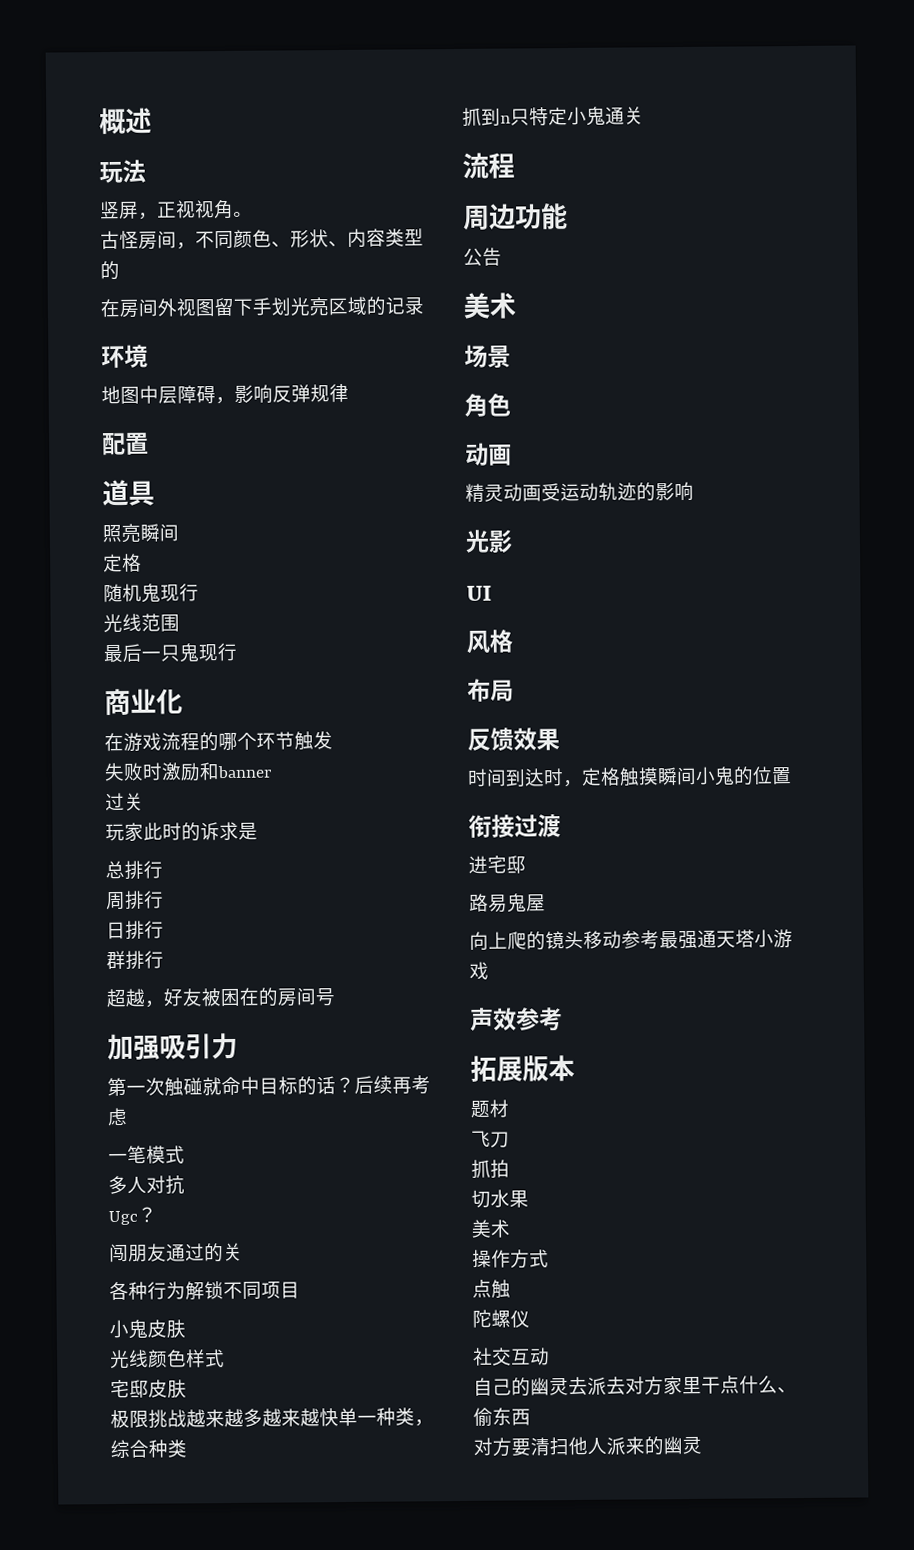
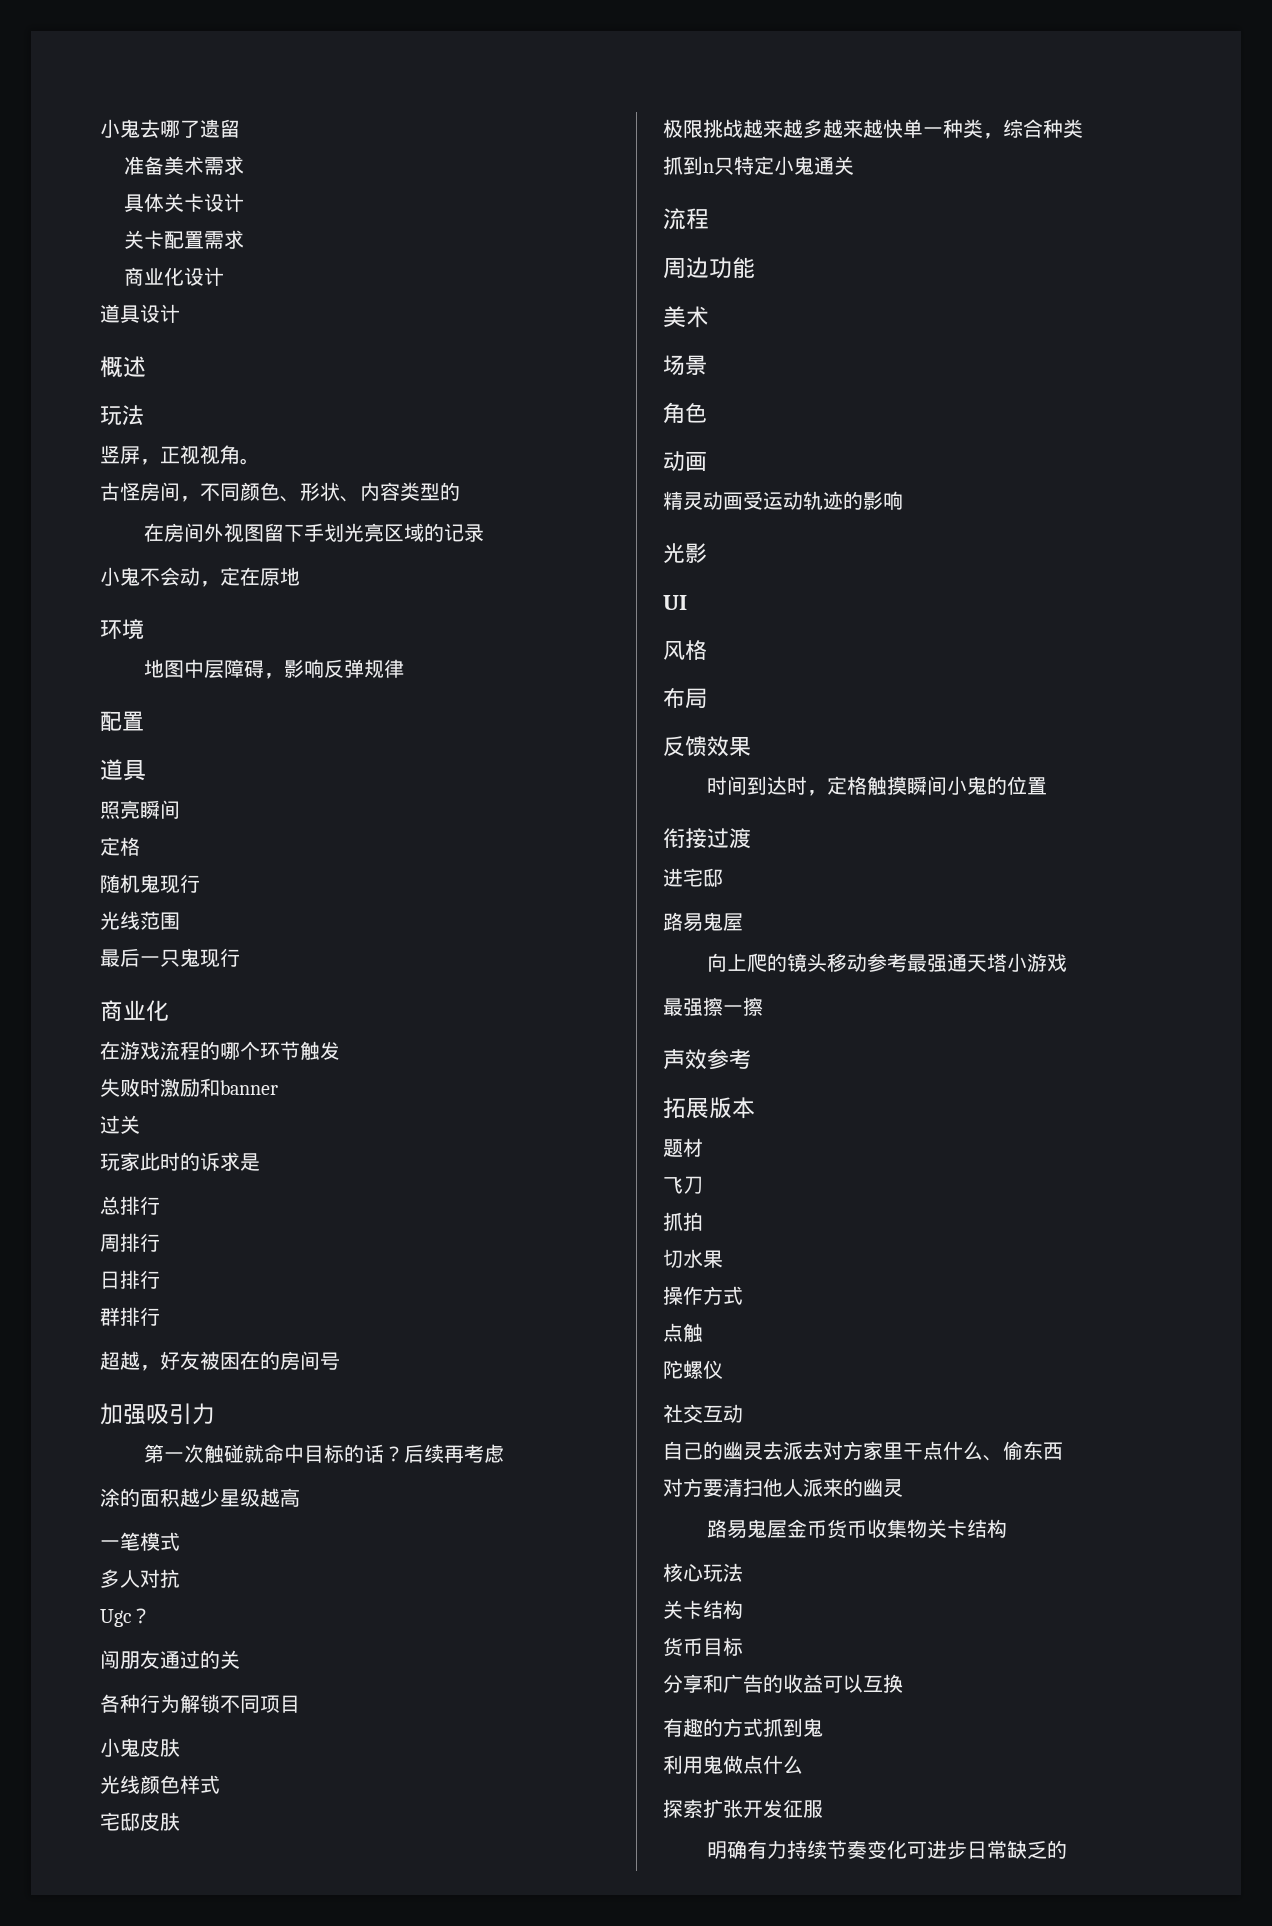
+ 小鬼去哪了遗留
+ 准备美术需求
+ 具体关卡设计
+ 关卡配置需求
+ 商业化设计
+ 道具设计
+ 小鬼不会动，定在原地
+ 涂的面积越少星级越高
- 公告
+ 最强擦一擦
  切水果
- 美术
+ 路易鬼屋金币货币收集物关卡结构
+ 核心玩法
+ 关卡结构
+ 货币目标
+ 分享和广告的收益可以互换
+ 有趣的方式抓到鬼
+ 利用鬼做点什么
+ 探索扩张开发征服
+ 明确有力持续节奏变化可进步日常缺乏的

